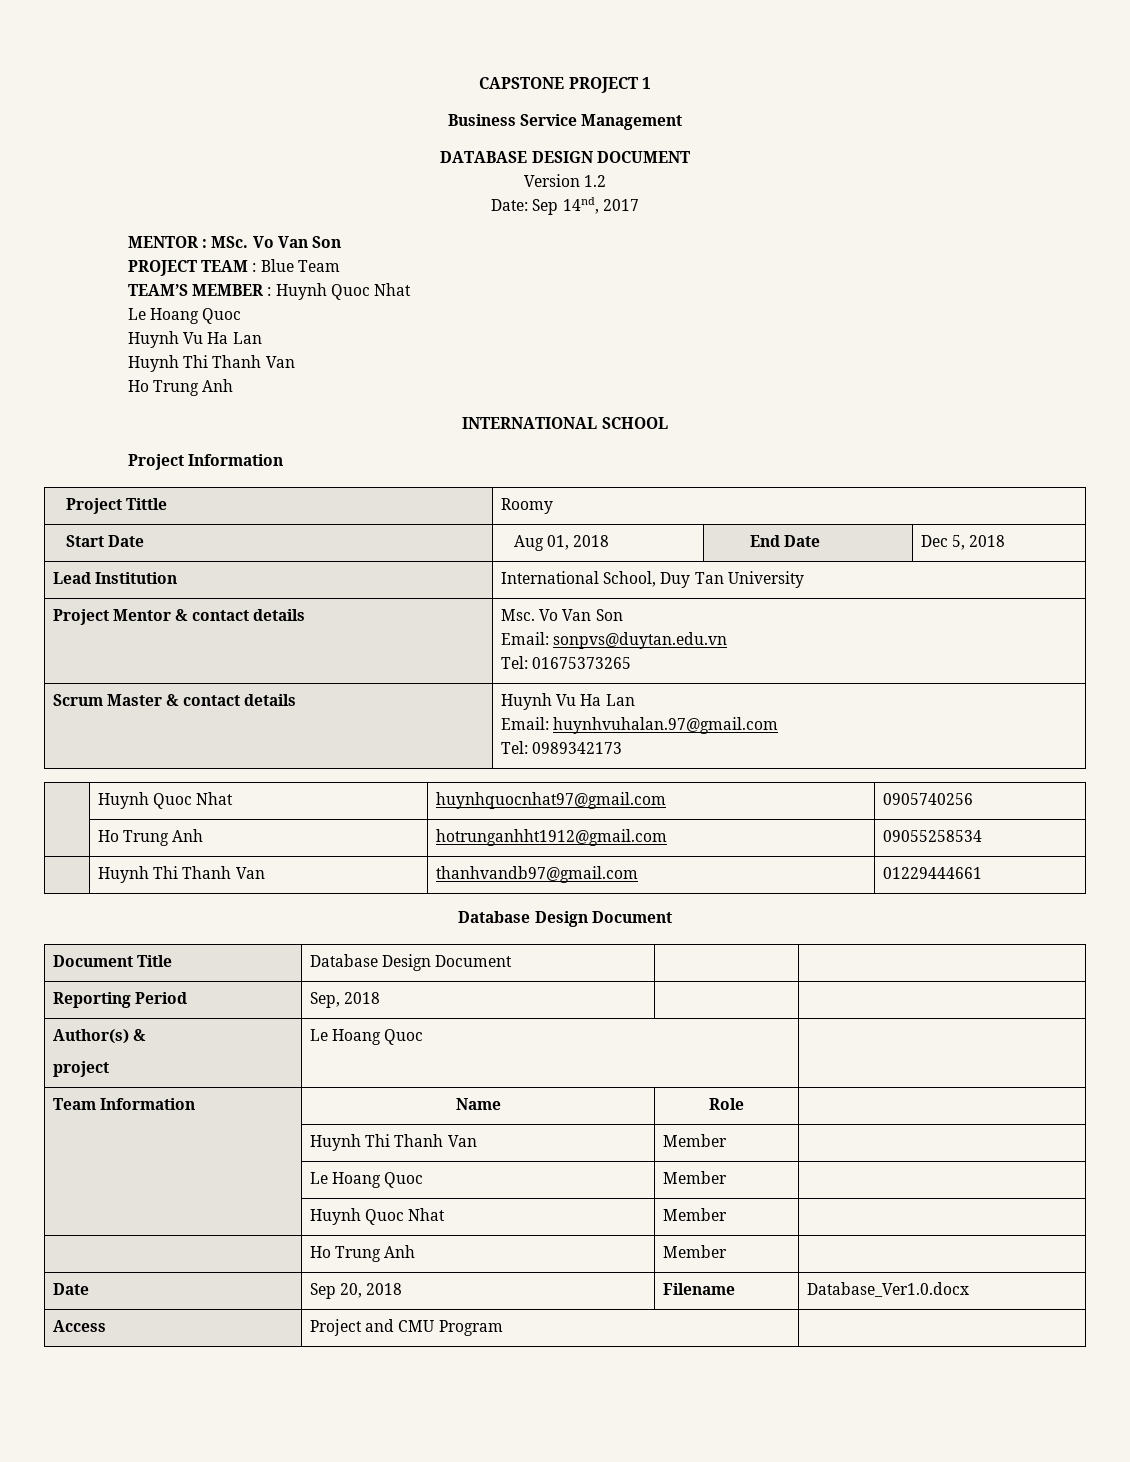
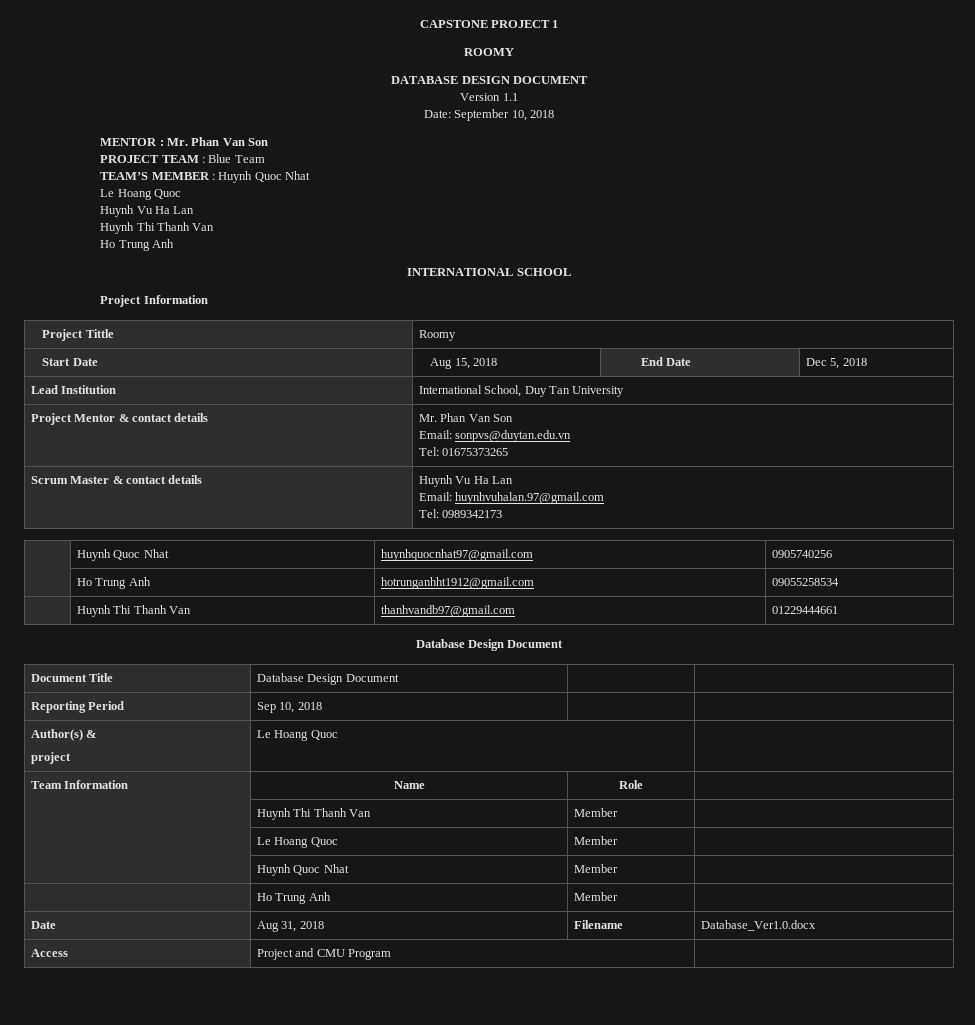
- Business Service Management
+ ROOMY
- Version 1.2
+ Version 1.1
- Date: Sep 14nd, 2017
+ Date: September 10, 2018
- MENTOR : MSc. Vo Van Son
+ MENTOR : Mr. Phan Van Son
- Start Date | Aug 01, 2018 | End Date | Dec 5, 2018
+ Start Date | Aug 15, 2018 | End Date | Dec 5, 2018
- Project Mentor & contact details | Msc. Vo Van Son
+ Project Mentor & contact details | Mr. Phan Van Son
- Reporting Period | Sep, 2018 | |
+ Reporting Period | Sep 10, 2018 | |
- Date | Sep 20, 2018 | Filename | Database_Ver1.0.docx
+ Date | Aug 31, 2018 | Filename | Database_Ver1.0.docx

